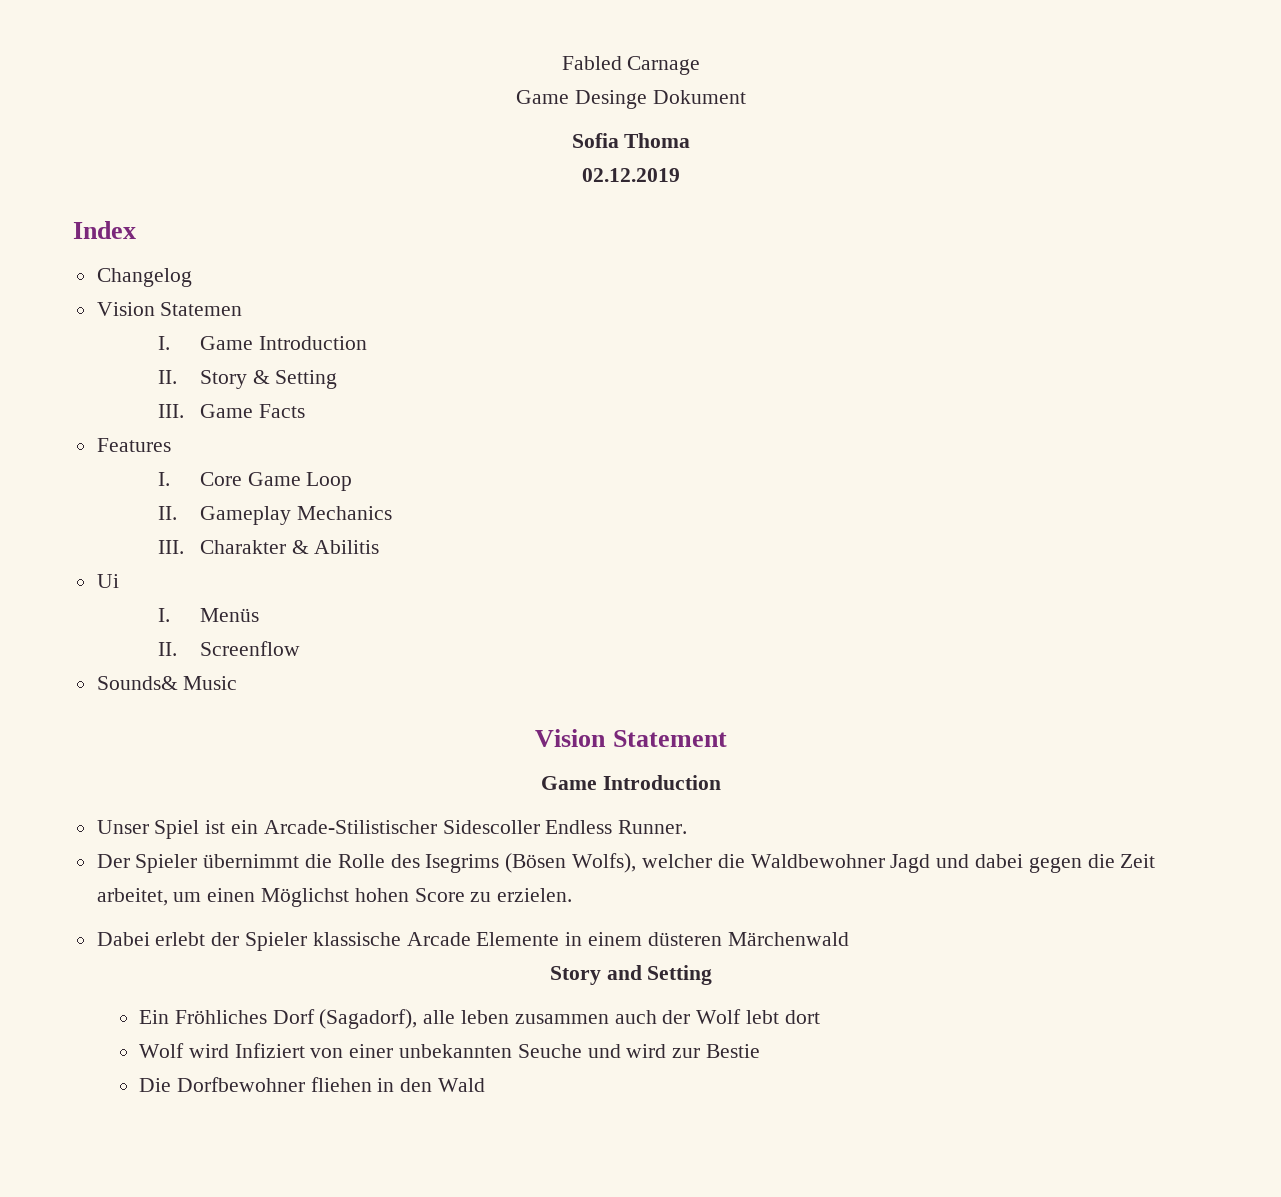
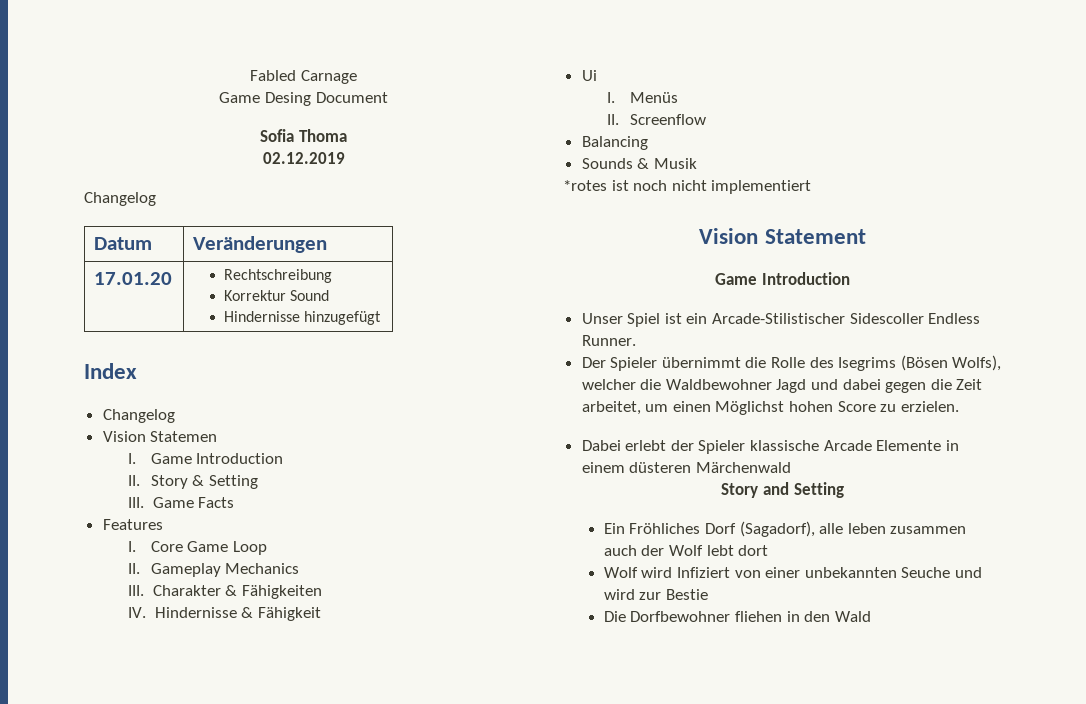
- Game Desinge Dokument
+ Game Desing Document
  02.12.2019
+ Changelog
+ Datum | Veränderungen
+ 17.01.20 | Rechtschreibung
+ Korrektur Sound
+ Hindernisse hinzugefügt
- III. Charakter & Abilitis
+ III. Charakter & Fähigkeiten
+ IV. Hindernisse & Fähigkeit
- Sounds& Music
+ Balancing
+ Sounds & Musik
+ *rotes ist noch nicht implementiert

